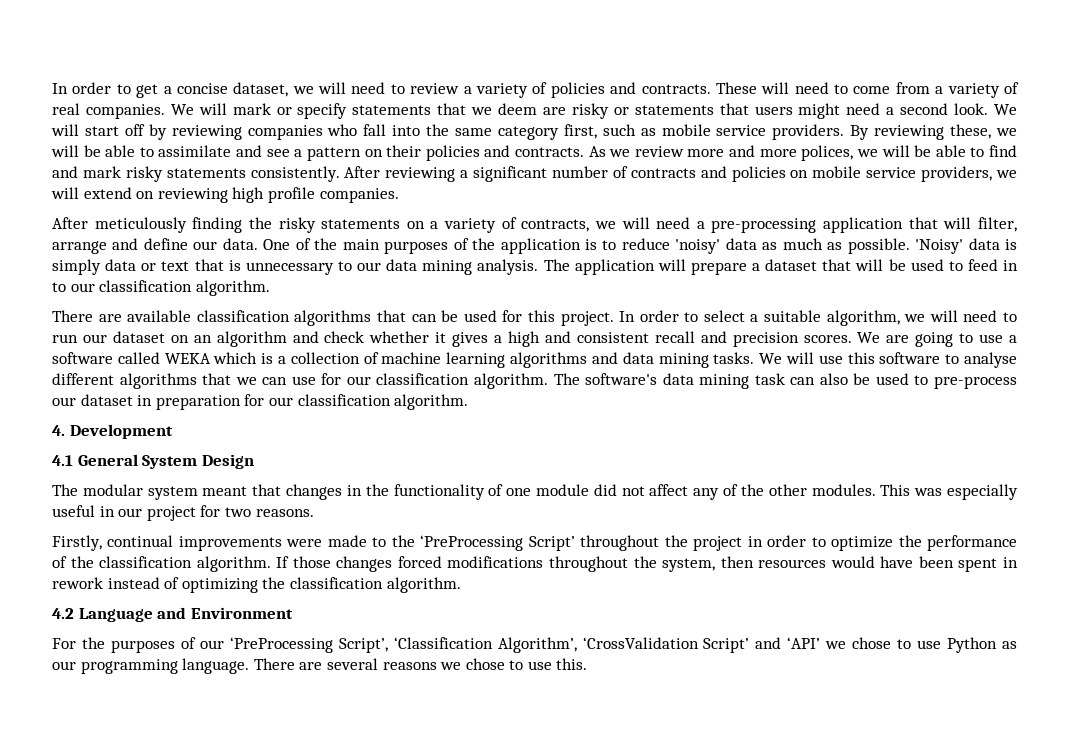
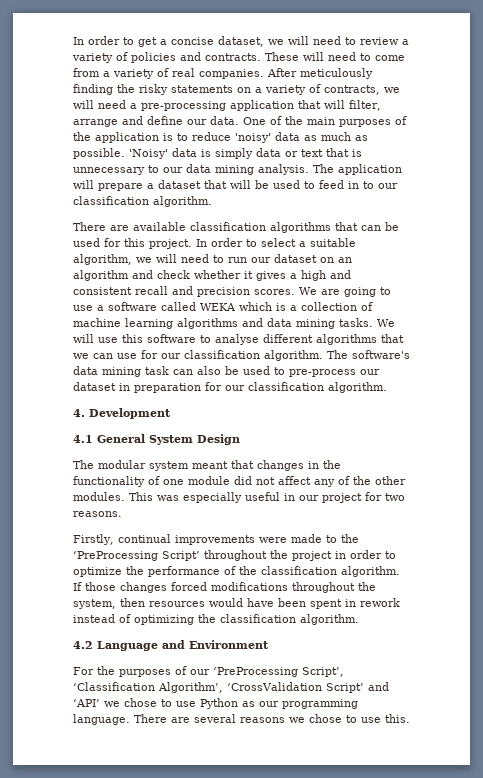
- These will need to come from a variety of real companies. We will mark or specify statements that we deem are risky or statements that users might need a second look. We will start off by reviewing companies who fall into the same category first, such as mobile service providers. By reviewing these, we will be able to assimilate and see a pattern on their policies and contracts. As we review more and more polices, we will be able to find and mark risky statements consistently. After reviewing a significant number of contracts and policies on mobile service providers, we will extend on reviewing high profile companies.
- After meticulously finding the risky statements on a variety of contracts, we will need a pre-processing application that will filter, arrange and define our data.
+ These will need to come from a variety of real companies. After meticulously finding the risky statements on a variety of contracts, we will need a pre-processing application that will filter, arrange and define our data.

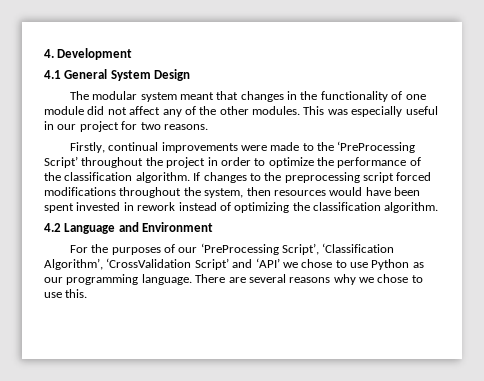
- In order to get a concise dataset, we will need to review a variety of policies and contracts. These will need to come from a variety of real companies. After meticulously finding the risky statements on a variety of contracts, we will need a pre-processing application that will filter, arrange and define our data. One of the main purposes of the application is to reduce 'noisy' data as much as possible. 'Noisy' data is simply data or text that is unnecessary to our data mining analysis. The application will prepare a dataset that will be used to feed in to our classification algorithm.
- There are available classification algorithms that can be used for this project. In order to select a suitable algorithm, we will need to run our dataset on an algorithm and check whether it gives a high and consistent recall and precision scores. We are going to use a software called WEKA which is a collection of machine learning algorithms and data mining tasks. We will use this software to analyse different algorithms that we can use for our classification algorithm. The software's data mining task can also be used to pre-process our dataset in preparation for our classification algorithm.
- If those changes forced modifications throughout the system, then resources would have been spent in rework instead of optimizing the classification algorithm.
+ If changes to the preprocessing script forced modifications throughout the system, then resources would have been spent invested in rework instead of optimizing the classification algorithm.
- There are several reasons we chose to use this.
+ There are several reasons why we chose to use this.

